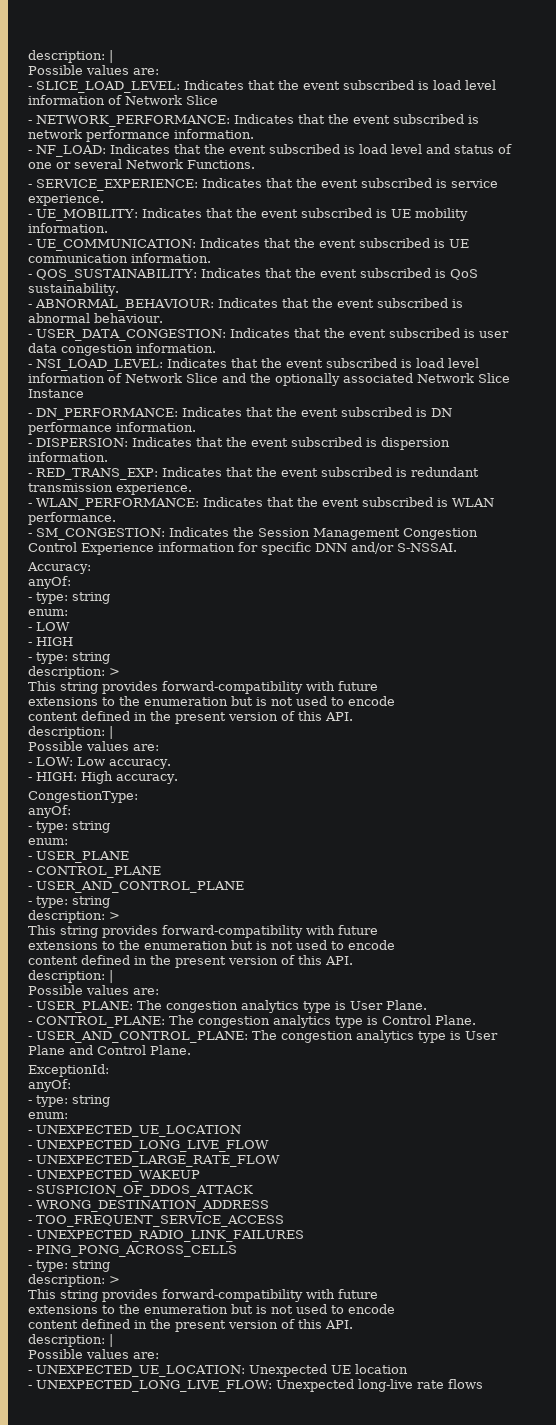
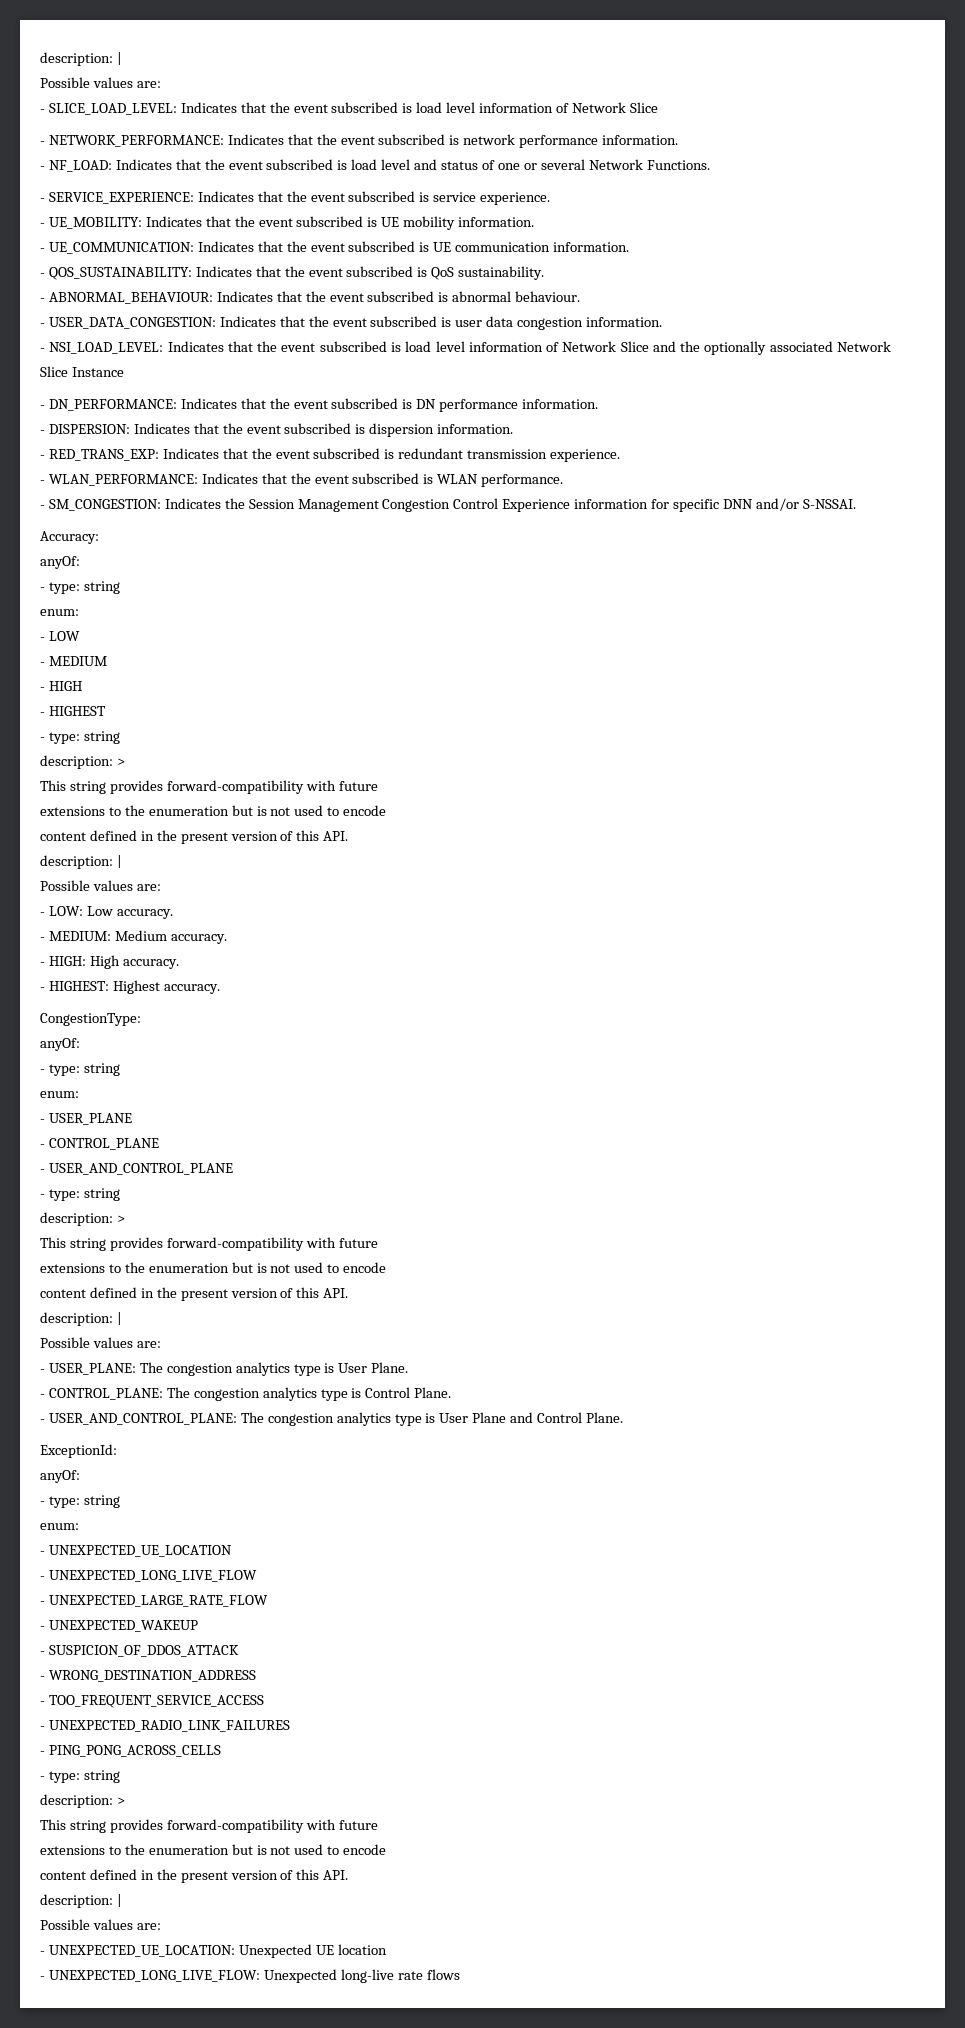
+ - MEDIUM
+ - HIGHEST
+ - MEDIUM: Medium accuracy.
+ - HIGHEST: Highest accuracy.

